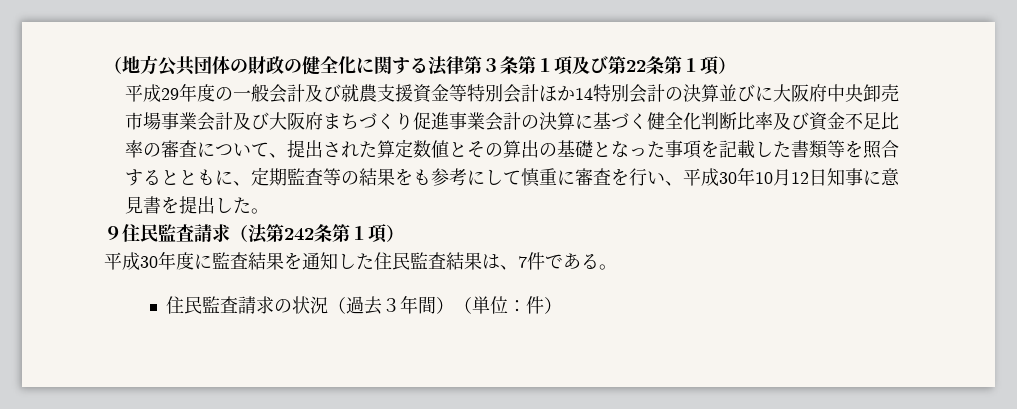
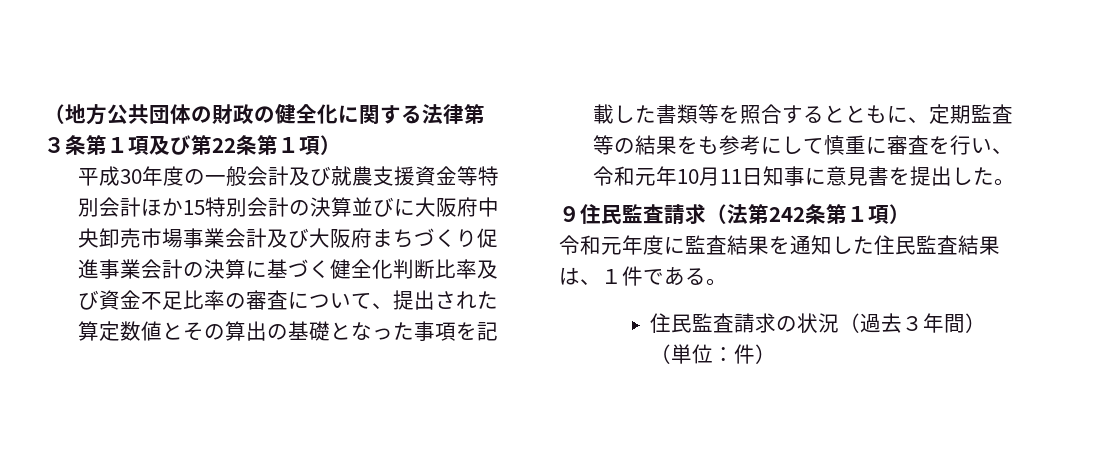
- 平成29年度の一般会計及び就農支援資金等特別会計ほか14特別会計の決算並びに大阪府中央卸売市場事業会計及び大阪府まちづくり促進事業会計の決算に基づく健全化判断比率及び資金不足比率の審査について、提出された算定数値とその算出の基礎となった事項を記載した書類等を照合するとともに、定期監査等の結果をも参考にして慎重に審査を行い、平成30年10月12日知事に意見書を提出した。
+ 平成30年度の一般会計及び就農支援資金等特別会計ほか15特別会計の決算並びに大阪府中央卸売市場事業会計及び大阪府まちづくり促進事業会計の決算に基づく健全化判断比率及び資金不足比率の審査について、提出された算定数値とその算出の基礎となった事項を記載した書類等を照合するとともに、定期監査等の結果をも参考にして慎重に審査を行い、令和元年10月11日知事に意見書を提出した。
- 平成30年度に監査結果を通知した住民監査結果は、7件である。
+ 令和元年度に監査結果を通知した住民監査結果は、１件である。

